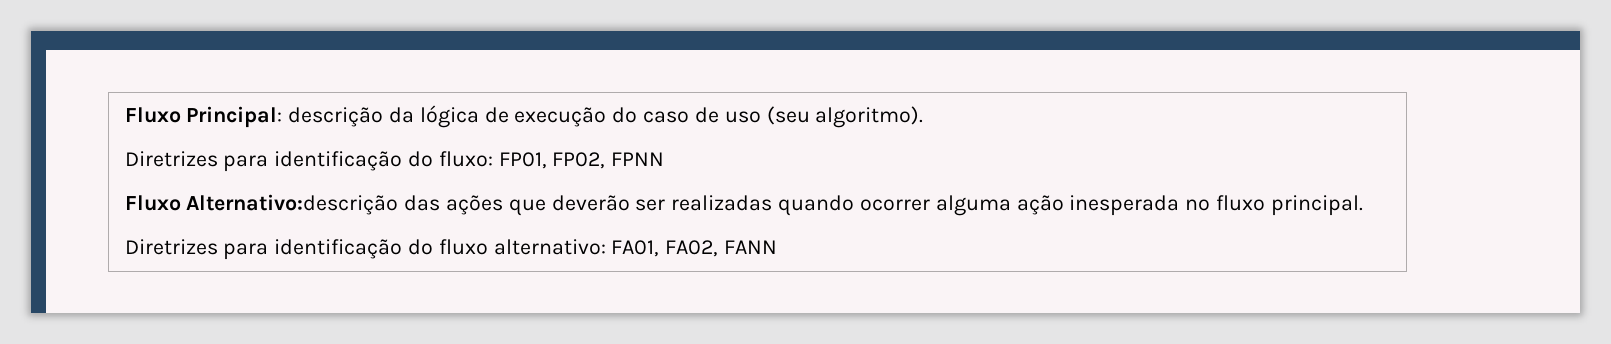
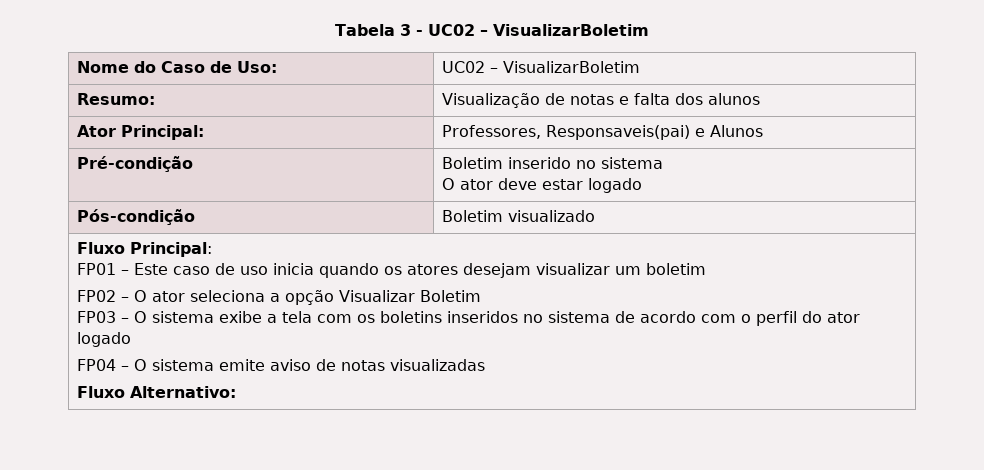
- Fluxo Principal: descrição da lógica de execução do caso de uso (seu algoritmo).
- Diretrizes para identificação do fluxo: FP01, FP02, FPNN
- Fluxo Alternativo:descrição das ações que deverão ser realizadas quando ocorrer alguma ação inesperada no fluxo principal.
- Diretrizes para identificação do fluxo alternativo: FA01, FA02, FANN
+ Tabela 3 - UC02 – VisualizarBoletim
+ Nome do Caso de Uso: | UC02 – VisualizarBoletim
+ Resumo: | Visualização de notas e falta dos alunos
+ Ator Principal: | Professores, Responsaveis(pai) e Alunos
+ Pré-condição | Boletim inserido no sistema
+ O ator deve estar logado
+ Pós-condição | Boletim visualizado
+ Fluxo Principal:
+ FP01 – Este caso de uso inicia quando os atores desejam visualizar um boletim
+ FP02 – O ator seleciona a opção Visualizar Boletim
+ FP03 – O sistema exibe a tela com os boletins inseridos no sistema de acordo com o perfil do ator logado
+ FP04 – O sistema emite aviso de notas visualizadas
+ Fluxo Alternativo:

